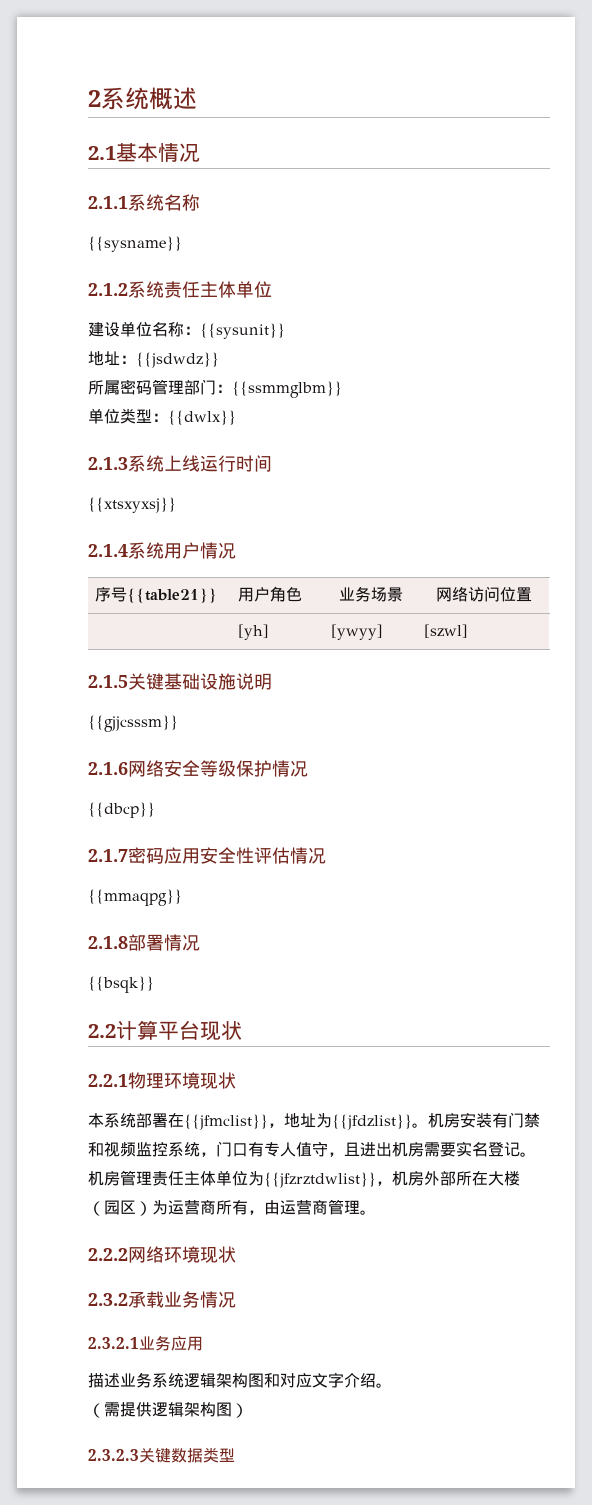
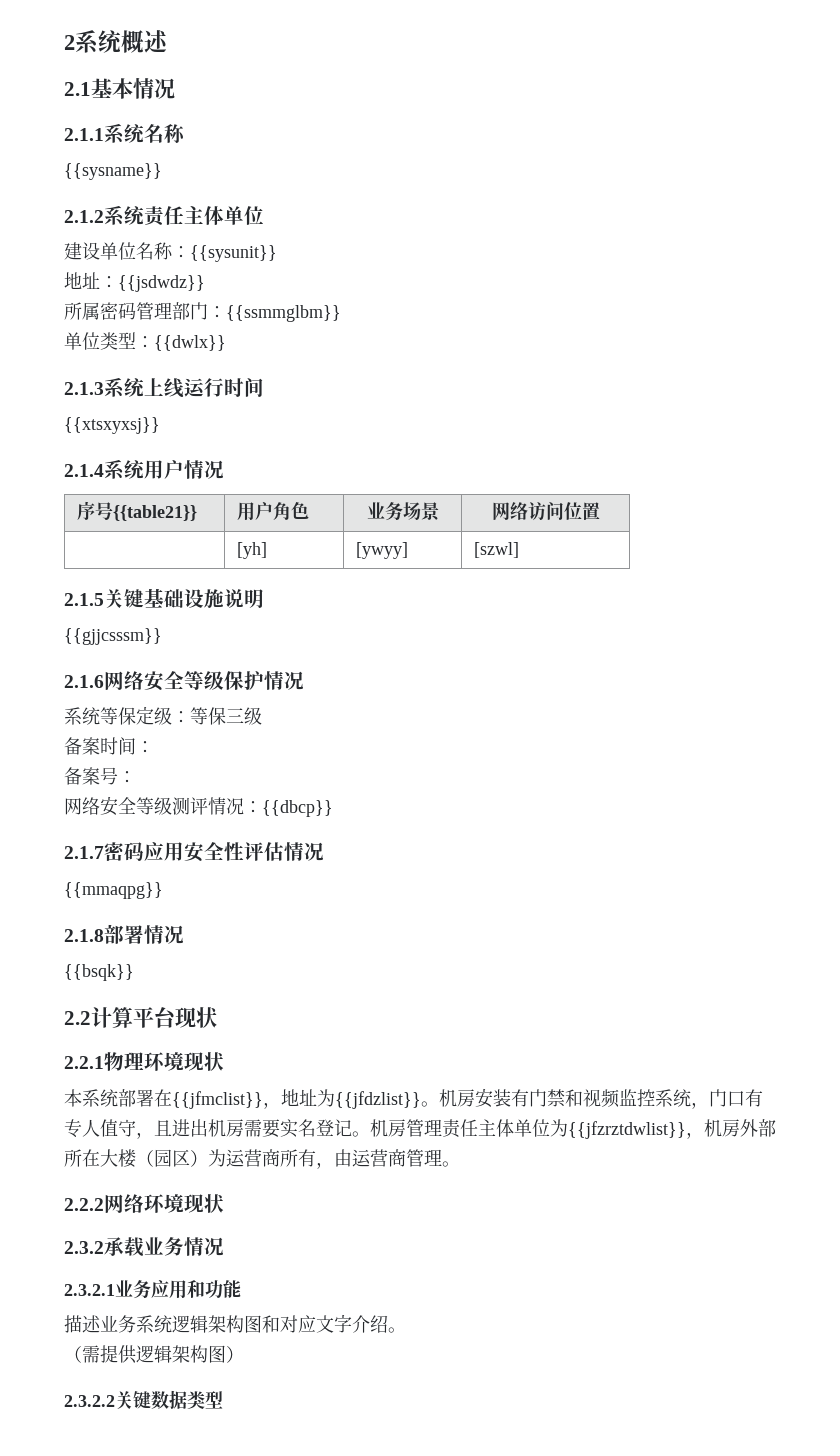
- {{dbcp}}
+ 系统等保定级：等保三级
+ 备案时间：
+ 备案号：
+ 网络安全等级测评情况：{{dbcp}}
- 2.3.2.1业务应用
+ 2.3.2.1业务应用和功能
- 2.3.2.3关键数据类型
+ 2.3.2.2关键数据类型

